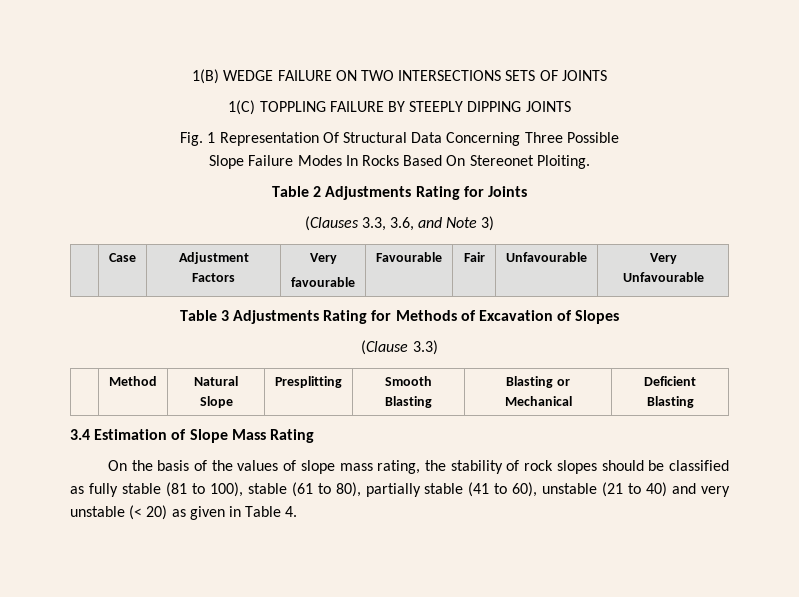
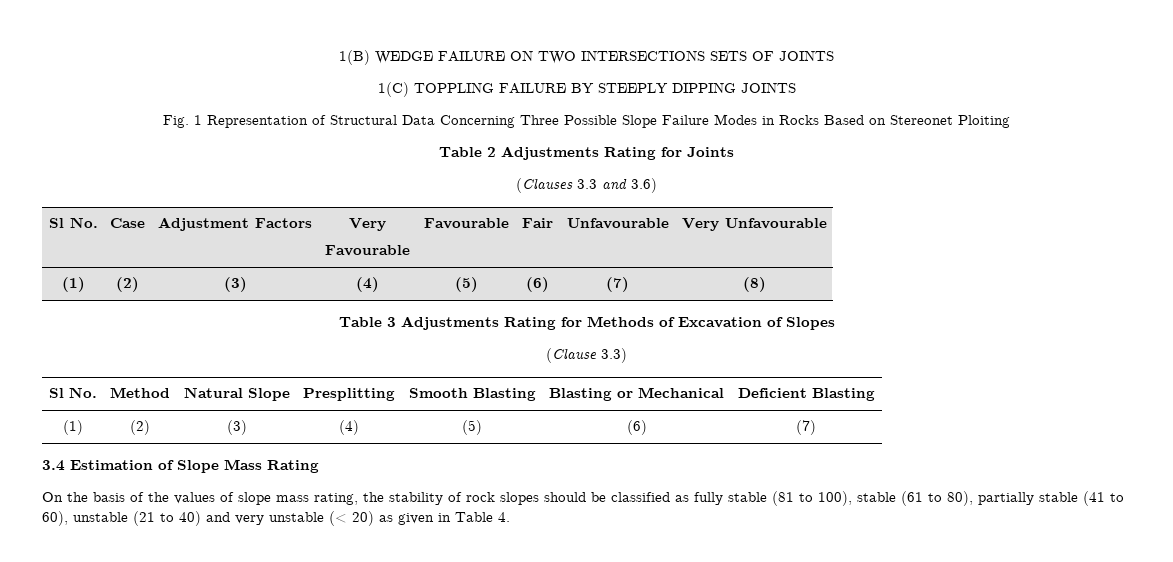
- Fig. 1 Representation Of Structural Data Concerning Three Possible
- Slope Failure Modes In Rocks Based On Stereonet Ploiting.
+ Fig. 1 Representation of Structural Data Concerning Three Possible Slope Failure Modes in Rocks Based on Stereonet Ploiting
- (Clauses 3.3, 3.6, and Note 3)
- | Case | Adjustment Factors | Very
- favourable | Favourable | Fair | Unfavourable | Very Unfavourable
+ (Clauses 3.3 and 3.6)
+ Sl No. | Case | Adjustment Factors | Very
+ Favourable | Favourable | Fair | Unfavourable | Very Unfavourable
+ (1) | (2) | (3) | (4) | (5) | (6) | (7) | (8)
- | Method | Natural Slope | Presplitting | Smooth Blasting | Blasting or Mechanical | Deficient Blasting
+ Sl No. | Method | Natural Slope | Presplitting | Smooth Blasting | Blasting or Mechanical | Deficient Blasting
+ (1) | (2) | (3) | (4) | (5) | (6) | (7)

